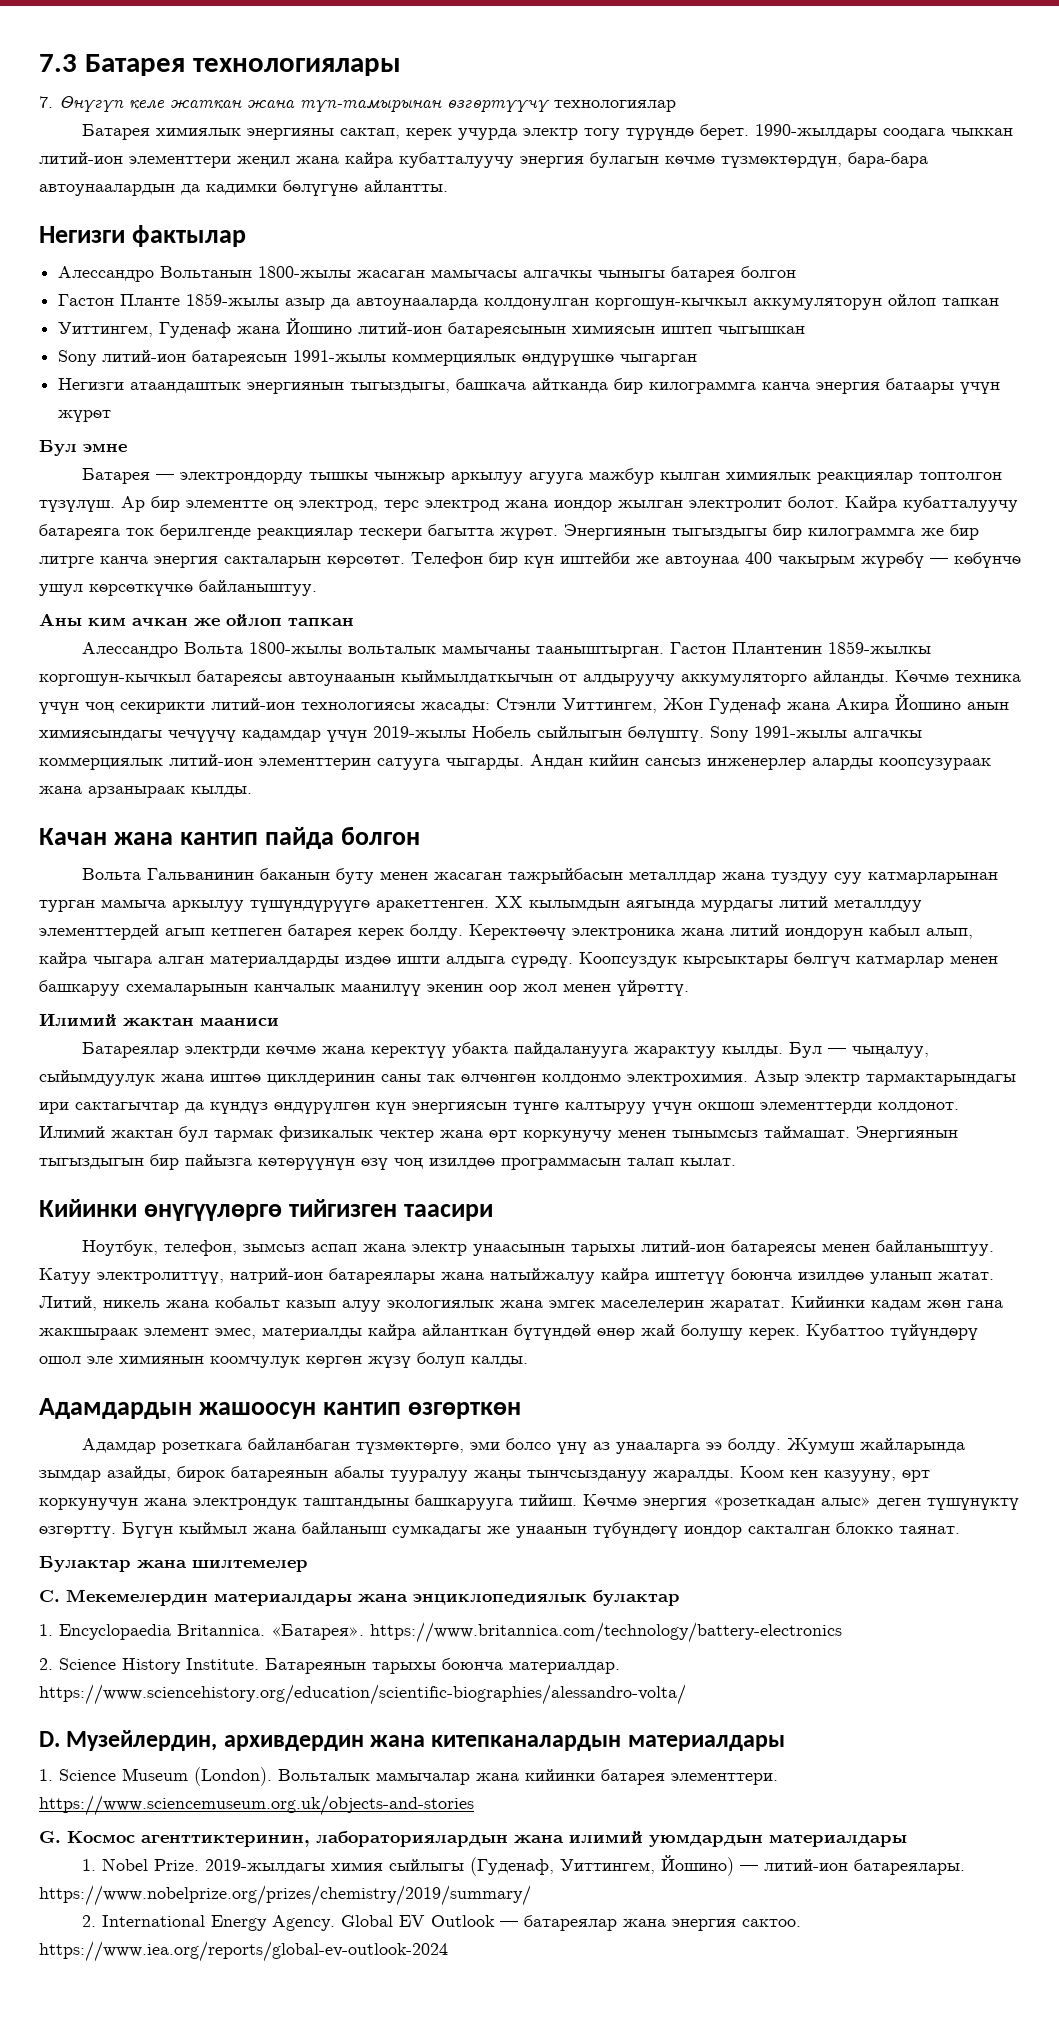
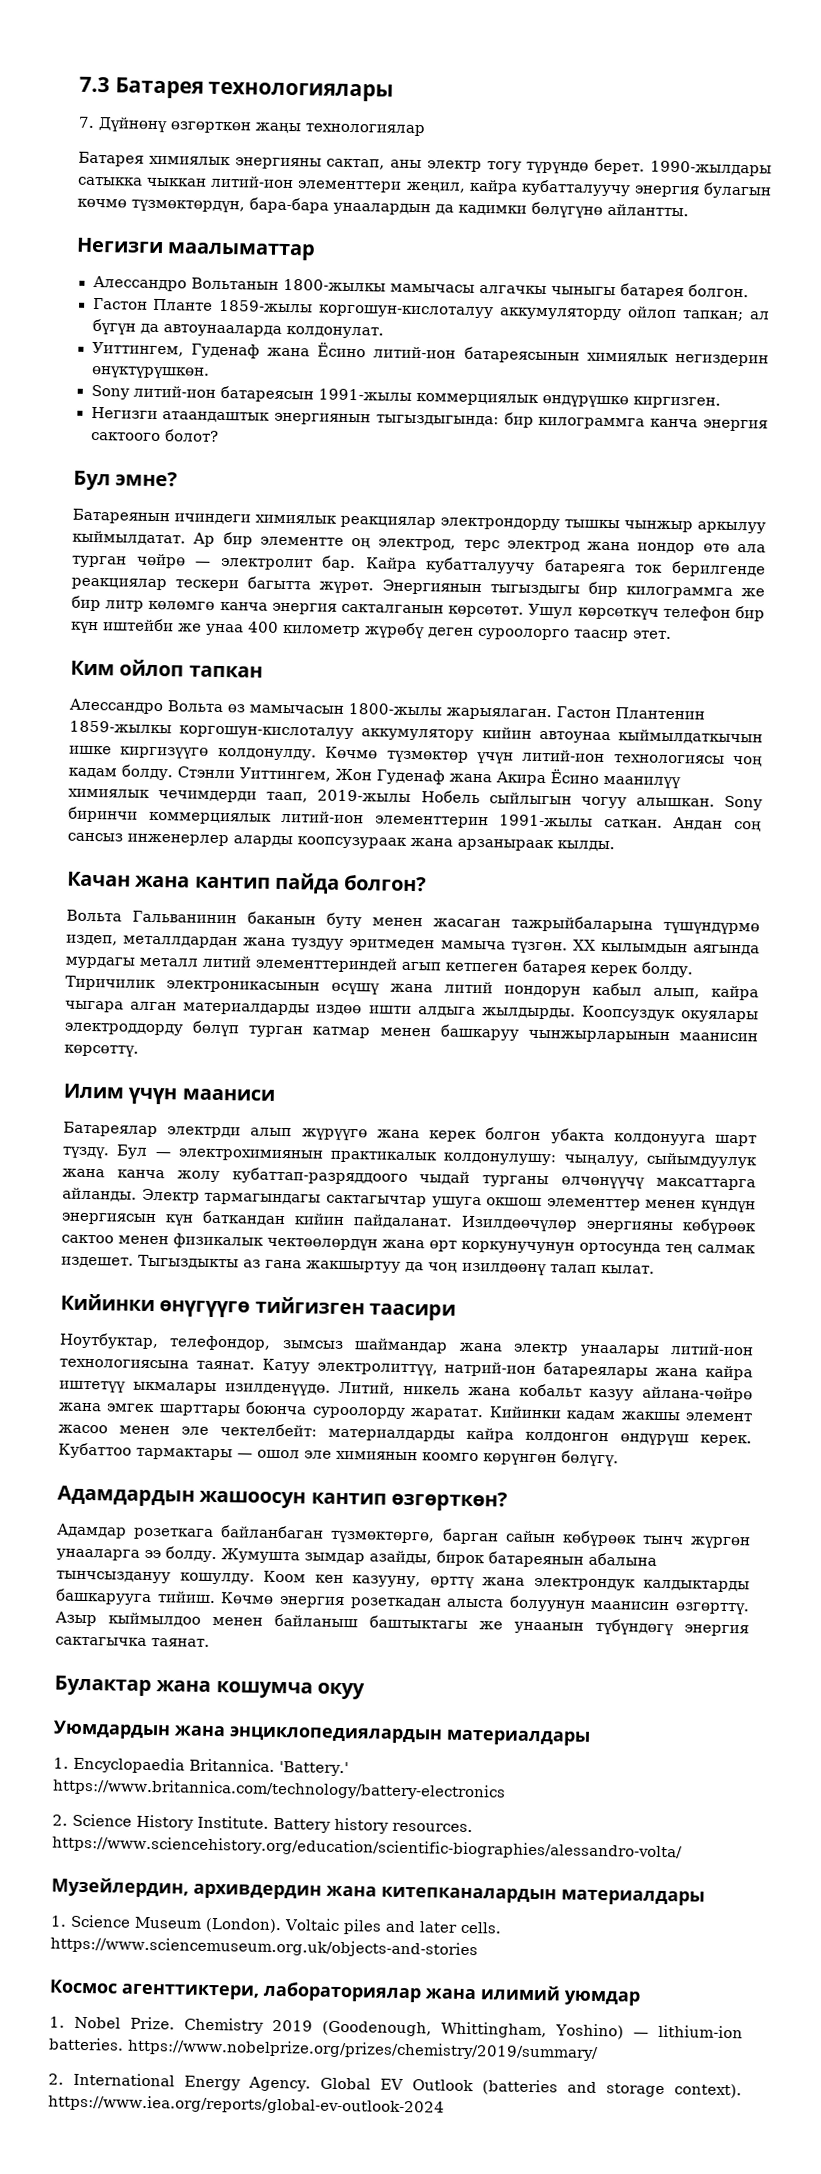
- 7. Өнүгүп келе жаткан жана түп-тамырынан өзгөртүүчү технологиялар
+ 7. Дүйнөнү өзгөрткөн жаңы технологиялар
- Батарея химиялык энергияны сактап, керек учурда электр тогу түрүндө берет.
+ Батарея химиялык энергияны сактап, аны электр тогу түрүндө берет.
- 1990-жылдары соодага чыккан литий-ион элементтери жеңил жана кайра кубатталуучу энергия булагын көчмө түзмөктөрдүн, бара-бара автоунаалардын да кадимки бөлүгүнө айлантты.
+ 1990-жылдары сатыкка чыккан литий-ион элементтери жеңил, кайра кубатталуучу энергия булагын көчмө түзмөктөрдүн, бара-бара унаалардын да кадимки бөлүгүнө айлантты.
- Негизги фактылар
+ Негизги маалыматтар
- Алессандро Вольтанын 1800-жылы жасаган мамычасы алгачкы чыныгы батарея болгон
+ Алессандро Вольтанын 1800-жылкы мамычасы алгачкы чыныгы батарея болгон.
- Гастон Планте 1859-жылы азыр да автоунааларда колдонулган коргошун-кычкыл аккумуляторун ойлоп тапкан
+ Гастон Планте 1859-жылы коргошун-кислоталуу аккумуляторду ойлоп тапкан; ал бүгүн да автоунааларда колдонулат.
- Уиттингем, Гуденаф жана Йошино литий-ион батареясынын химиясын иштеп чыгышкан
+ Уиттингем, Гуденаф жана Ёсино литий-ион батареясынын химиялык негиздерин өнүктүрүшкөн.
- Sony литий-ион батареясын 1991-жылы коммерциялык өндүрүшкө чыгарган
+ Sony литий-ион батареясын 1991-жылы коммерциялык өндүрүшкө киргизген.
- Негизги атаандаштык энергиянын тыгыздыгы, башкача айтканда бир килограммга канча энергия батаары үчүн жүрөт
- Бул эмне
- Батарея — электрондорду тышкы чынжыр аркылуу агууга мажбур кылган химиялык реакциялар топтолгон түзүлүш.
+ Негизги атаандаштык энергиянын тыгыздыгында: бир килограммга канча энергия сактоого болот?
+ Бул эмне?
+ Батареянын ичиндеги химиялык реакциялар электрондорду тышкы чынжыр аркылуу кыймылдатат.
- Ар бир элементте оң электрод, терс электрод жана иондор жылган электролит болот.
+ Ар бир элементте оң электрод, терс электрод жана иондор өтө ала турган чөйрө — электролит бар.
- Энергиянын тыгыздыгы бир килограммга же бир литрге канча энергия сакталарын көрсөтөт. Телефон бир күн иштейби же автоунаа 400 чакырым жүрөбү — көбүнчө ушул көрсөткүчкө байланыштуу.
- Аны ким ачкан же ойлоп тапкан
- Алессандро Вольта 1800-жылы вольталык мамычаны тааныштырган. Гастон Плантенин 1859-жылкы коргошун-кычкыл батареясы автоунаанын кыймылдаткычын от алдыруучу аккумуляторго айланды. Көчмө техника үчүн чоң секирикти литий-ион технологиясы жасады: Стэнли Уиттингем, Жон Гуденаф жана Акира Йошино анын химиясындагы чечүүчү кадамдар үчүн 2019-жылы Нобель сыйлыгын бөлүштү. Sony 1991-жылы алгачкы коммерциялык литий-ион элементтерин сатууга чыгарды. Андан кийин сансыз инженерлер аларды коопсузураак жана арзаныраак кылды.
+ Энергиянын тыгыздыгы бир килограммга же бир литр көлөмгө канча энергия сакталганын көрсөтөт. Ушул көрсөткүч телефон бир күн иштейби же унаа 400 километр жүрөбү деген суроолорго таасир этет.
+ Ким ойлоп тапкан
+ Алессандро Вольта өз мамычасын 1800-жылы жарыялаган. Гастон Плантенин 1859-жылкы коргошун-кислоталуу аккумулятору кийин автоунаа кыймылдаткычын ишке киргизүүгө колдонулду. Көчмө түзмөктөр үчүн литий-ион технологиясы чоң кадам болду. Стэнли Уиттингем, Жон Гуденаф жана Акира Ёсино маанилүү химиялык чечимдерди таап, 2019-жылы Нобель сыйлыгын чогуу алышкан. Sony биринчи коммерциялык литий-ион элементтерин 1991-жылы саткан. Андан соң сансыз инженерлер аларды коопсузураак жана арзаныраак кылды.
- Качан жана кантип пайда болгон
+ Качан жана кантип пайда болгон?
- Вольта Гальванинин баканын буту менен жасаган тажрыйбасын металлдар жана туздуу суу катмарларынан турган мамыча аркылуу түшүндүрүүгө аракеттенген.
+ Вольта Гальванинин баканын буту менен жасаган тажрыйбаларына түшүндүрмө издеп, металлдардан жана туздуу эритмеден мамыча түзгөн.
- XX кылымдын аягында мурдагы литий металлдуу элементтердей агып кетпеген батарея керек болду.
+ XX кылымдын аягында мурдагы металл литий элементтериндей агып кетпеген батарея керек болду.
- Керектөөчү электроника жана литий иондорун кабыл алып, кайра чыгара алган материалдарды издөө ишти алдыга сүрөдү. Коопсуздук кырсыктары бөлгүч катмарлар менен башкаруу схемаларынын канчалык маанилүү экенин оор жол менен үйрөттү.
- Илимий жактан мааниси
- Батареялар электрди көчмө жана керектүү убакта пайдаланууга жарактуу кылды. Бул — чыңалуу, сыйымдуулук жана иштөө циклдеринин саны так өлчөнгөн колдонмо электрохимия. Азыр электр тармактарындагы ири сактагычтар да күндүз өндүрүлгөн күн энергиясын түнгө калтыруу үчүн окшош элементтерди колдонот. Илимий жактан бул тармак физикалык чектер жана өрт коркунучу менен тынымсыз таймашат. Энергиянын тыгыздыгын бир пайызга көтөрүүнүн өзү чоң изилдөө программасын талап кылат.
+ Тиричилик электроникасынын өсүшү жана литий иондорун кабыл алып, кайра чыгара алган материалдарды издөө ишти алдыга жылдырды. Коопсуздук окуялары электроддорду бөлүп турган катмар менен башкаруу чынжырларынын маанисин көрсөттү.
+ Илим үчүн мааниси
+ Батареялар электрди алып жүрүүгө жана керек болгон убакта колдонууга шарт түздү. Бул — электрохимиянын практикалык колдонулушу: чыңалуу, сыйымдуулук жана канча жолу кубаттап-разряддоого чыдай турганы өлчөнүүчү максаттарга айланды. Электр тармагындагы сактагычтар ушуга окшош элементтер менен күндүн энергиясын күн баткандан кийин пайдаланат. Изилдөөчүлөр энергияны көбүрөөк сактоо менен физикалык чектөөлөрдүн жана өрт коркунучунун ортосунда тең салмак издешет. Тыгыздыкты аз гана жакшыртуу да чоң изилдөөнү талап кылат.
- Кийинки өнүгүүлөргө тийгизген таасири
+ Кийинки өнүгүүгө тийгизген таасири
- Ноутбук, телефон, зымсыз аспап жана электр унаасынын тарыхы литий-ион батареясы менен байланыштуу.
+ Ноутбуктар, телефондор, зымсыз шаймандар жана электр унаалары литий-ион технологиясына таянат.
- Катуу электролиттүү, натрий-ион батареялары жана натыйжалуу кайра иштетүү боюнча изилдөө уланып жатат. Литий, никель жана кобальт казып алуу экологиялык жана эмгек маселелерин жаратат. Кийинки кадам жөн гана жакшыраак элемент эмес, материалды кайра айланткан бүтүндөй өнөр жай болушу керек. Кубаттоо түйүндөрү ошол эле химиянын коомчулук көргөн жүзү болуп калды.
+ Катуу электролиттүү, натрий-ион батареялары жана кайра иштетүү ыкмалары изилденүүдө. Литий, никель жана кобальт казуу айлана-чөйрө жана эмгек шарттары боюнча суроолорду жаратат. Кийинки кадам жакшы элемент жасоо менен эле чектелбейт: материалдарды кайра колдонгон өндүрүш керек. Кубаттоо тармактары — ошол эле химиянын коомго көрүнгөн бөлүгү.
- Адамдардын жашоосун кантип өзгөрткөн
+ Адамдардын жашоосун кантип өзгөрткөн?
- Адамдар розеткага байланбаган түзмөктөргө, эми болсо үнү аз унааларга ээ болду.
+ Адамдар розеткага байланбаган түзмөктөргө, барган сайын көбүрөөк тынч жүргөн унааларга ээ болду.
- Жумуш жайларында зымдар азайды, бирок батареянын абалы тууралуу жаңы тынчсыздануу жаралды.
+ Жумушта зымдар азайды, бирок батареянын абалына тынчсыздануу кошулду.
- Коом кен казууну, өрт коркунучун жана электрондук таштандыны башкарууга тийиш.
+ Коом кен казууну, өрттү жана электрондук калдыктарды башкарууга тийиш.
- Көчмө энергия «розеткадан алыс» деген түшүнүктү өзгөрттү. Бүгүн кыймыл жана байланыш сумкадагы же унаанын түбүндөгү иондор сакталган блокко таянат.
- Булактар жана шилтемелер
- C. Мекемелердин материалдары жана энциклопедиялык булактар
+ Көчмө энергия розеткадан алыста болуунун маанисин өзгөрттү. Азыр кыймылдоо менен байланыш баштыктагы же унаанын түбүндөгү энергия сактагычка таянат.
+ Булактар жана кошумча окуу
+ Уюмдардын жана энциклопедиялардын материалдары
- «Батарея». https://www.britannica.com/technology/battery-electronics
+ 'Battery.' https://www.britannica.com/technology/battery-electronics
- Батареянын тарыхы боюнча материалдар. https://www.sciencehistory.org/education/scientific-biographies/alessandro-volta/
+ Battery history resources. https://www.sciencehistory.org/education/scientific-biographies/alessandro-volta/
- D. Музейлердин, архивдердин жана китепканалардын материалдары
+ Музейлердин, архивдердин жана китепканалардын материалдары
- Вольталык мамычалар жана кийинки батарея элементтери. https://www.sciencemuseum.org.uk/objects-and-stories
- G. Космос агенттиктеринин, лабораториялардын жана илимий уюмдардын материалдары
- 1. Nobel Prize. 2019-жылдагы химия сыйлыгы (Гуденаф, Уиттингем, Йошино) — литий-ион батареялары. https://www.nobelprize.org/prizes/chemistry/2019/summary/
+ Voltaic piles and later cells. https://www.sciencemuseum.org.uk/objects-and-stories
+ Космос агенттиктери, лабораториялар жана илимий уюмдар
+ 1. Nobel Prize. Chemistry 2019 (Goodenough, Whittingham, Yoshino) — lithium-ion batteries. https://www.nobelprize.org/prizes/chemistry/2019/summary/
- Global EV Outlook — батареялар жана энергия сактоо. https://www.iea.org/reports/global-ev-outlook-2024
+ Global EV Outlook (batteries and storage context). https://www.iea.org/reports/global-ev-outlook-2024

